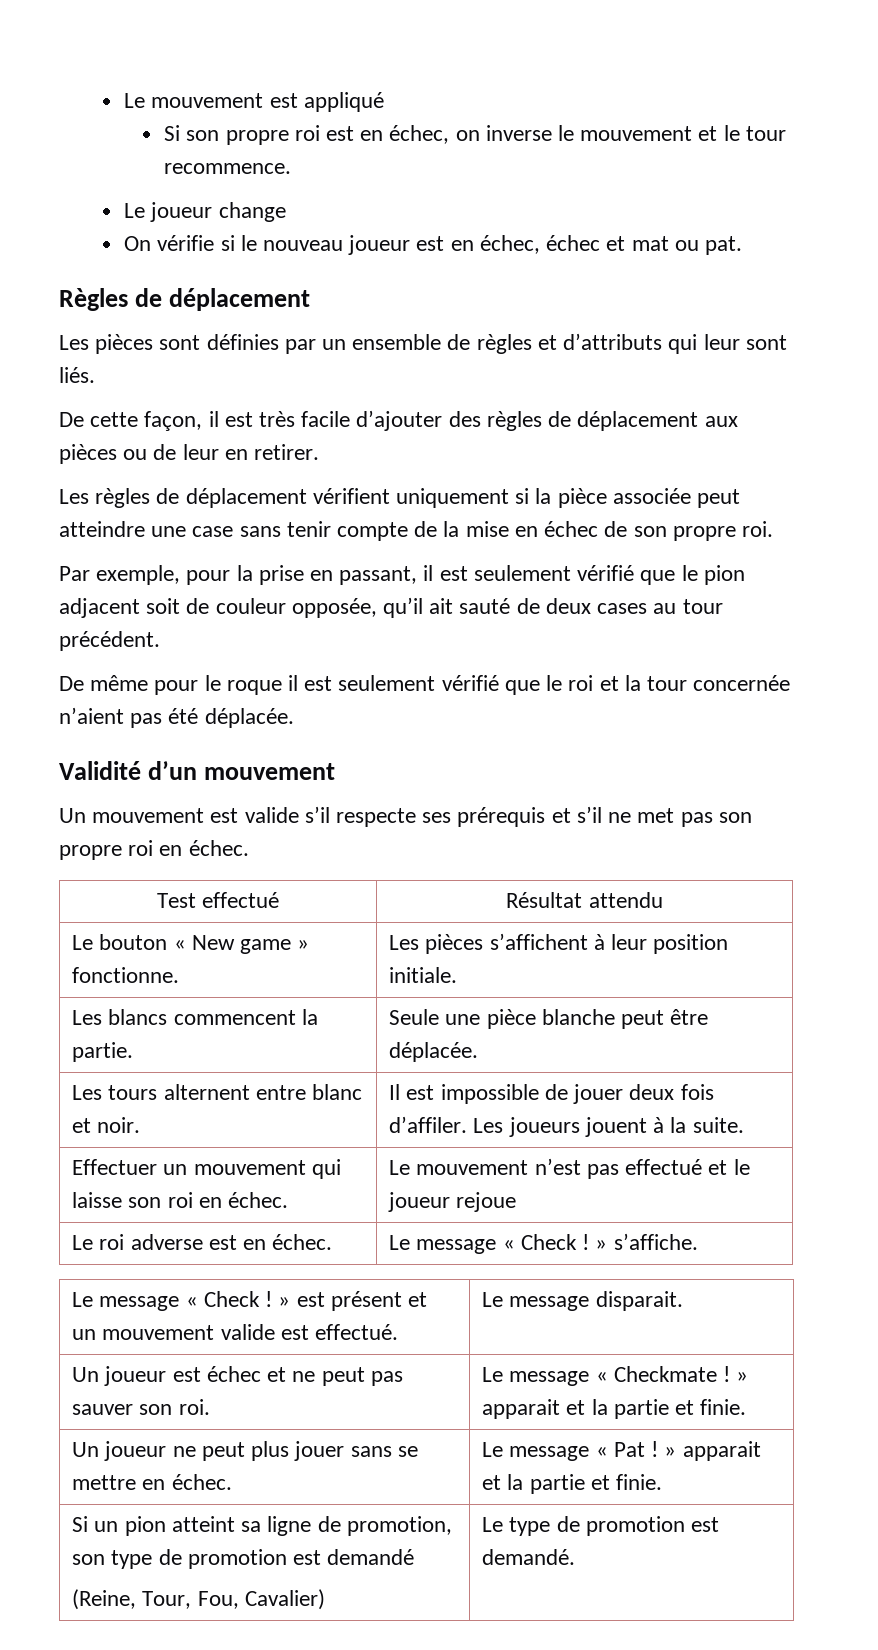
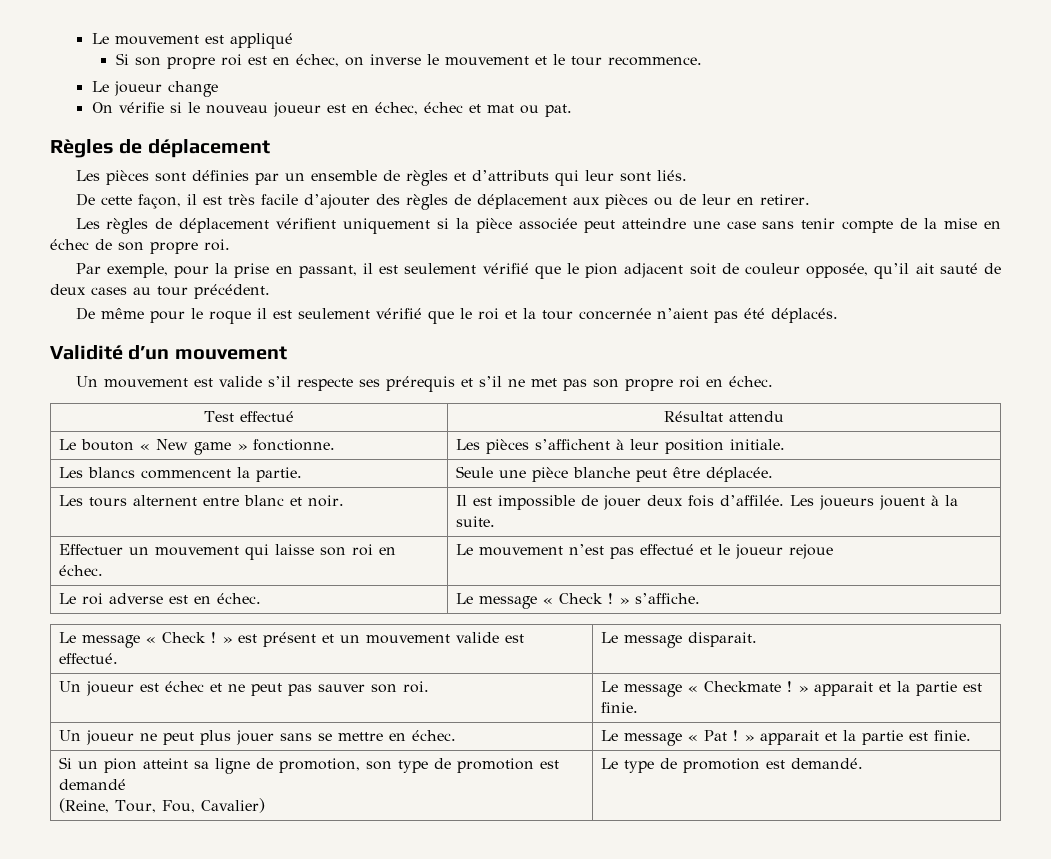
- De même pour le roque il est seulement vérifié que le roi et la tour concernée n’aient pas été déplacée.
+ De même pour le roque il est seulement vérifié que le roi et la tour concernée n’aient pas été déplacés.
- Les tours alternent entre blanc et noir. | Il est impossible de jouer deux fois d’affiler. Les joueurs jouent à la suite.
+ Les tours alternent entre blanc et noir. | Il est impossible de jouer deux fois d’affilée. Les joueurs jouent à la suite.
- Un joueur est échec et ne peut pas sauver son roi. | Le message « Checkmate ! » apparait et la partie et finie.
+ Un joueur est échec et ne peut pas sauver son roi. | Le message « Checkmate ! » apparait et la partie est finie.
- Un joueur ne peut plus jouer sans se mettre en échec. | Le message « Pat ! » apparait et la partie et finie.
+ Un joueur ne peut plus jouer sans se mettre en échec. | Le message « Pat ! » apparait et la partie est finie.

